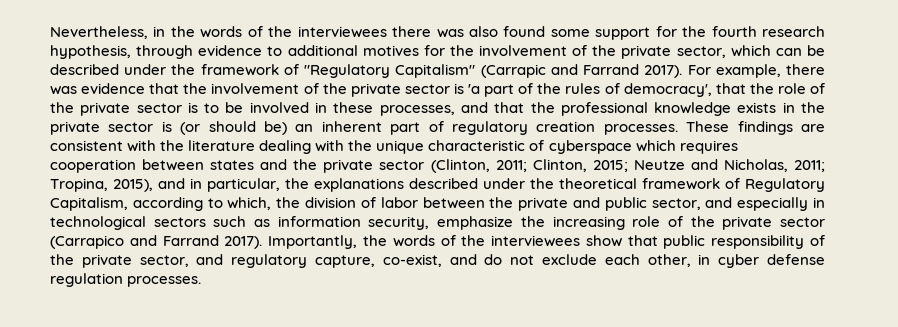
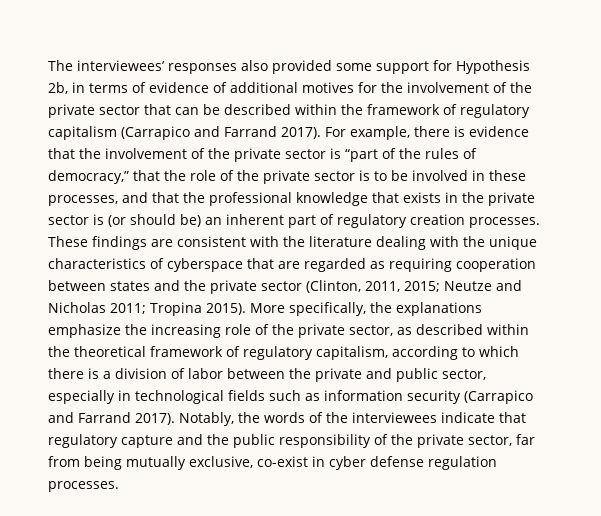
- Nevertheless, in the words of the interviewees there was also found some support for the fourth research hypothesis, through evidence to additional motives for the involvement of the private sector, which can be described under the framework of "Regulatory Capitalism" (Carrapic and Farrand 2017).
+ The interviewees’ responses also provided some support for Hypothesis 2b, in terms of evidence of additional motives for the involvement of the private sector that can be described within the framework of regulatory capitalism (Carrapico and Farrand 2017).
- For example, there was evidence that the involvement of the private sector is 'a part of the rules of democracy', that the role of the private sector is to be involved in these processes, and that the professional knowledge exists in the private sector is (or should be) an inherent part of regulatory creation processes.
+ For example, there is evidence that the involvement of the private sector is “part of the rules of democracy,” that the role of the private sector is to be involved in these processes, and that the professional knowledge that exists in the private sector is (or should be) an inherent part of regulatory creation processes.
- These findings are consistent with the literature dealing with the unique characteristic of cyberspace which requires cooperation between states and the private sector (Clinton, 2011; Clinton, 2015; Neutze and Nicholas, 2011; Tropina, 2015), and in particular, the explanations described under the theoretical framework of Regulatory Capitalism, according to which, the division of labor between the private and public sector, and especially in technological sectors such as information security, emphasize the increasing role of the private sector (Carrapico and Farrand 2017). Importantly, the words of the interviewees show that public responsibility of the private sector, and regulatory capture, co-exist, and do not exclude each other, in cyber defense regulation processes.
+ These findings are consistent with the literature dealing with the unique characteristics of cyberspace that are regarded as requiring cooperation between states and the private sector (Clinton, 2011, 2015; Neutze and Nicholas 2011; Tropina 2015). More specifically, the explanations emphasize the increasing role of the private sector, as described within the theoretical framework of regulatory capitalism, according to which there is a division of labor between the private and public sector, especially in technological fields such as information security (Carrapico and Farrand 2017). Notably, the words of the interviewees indicate that regulatory capture and the public responsibility of the private sector, far from being mutually exclusive, co-exist in cyber defense regulation processes.

